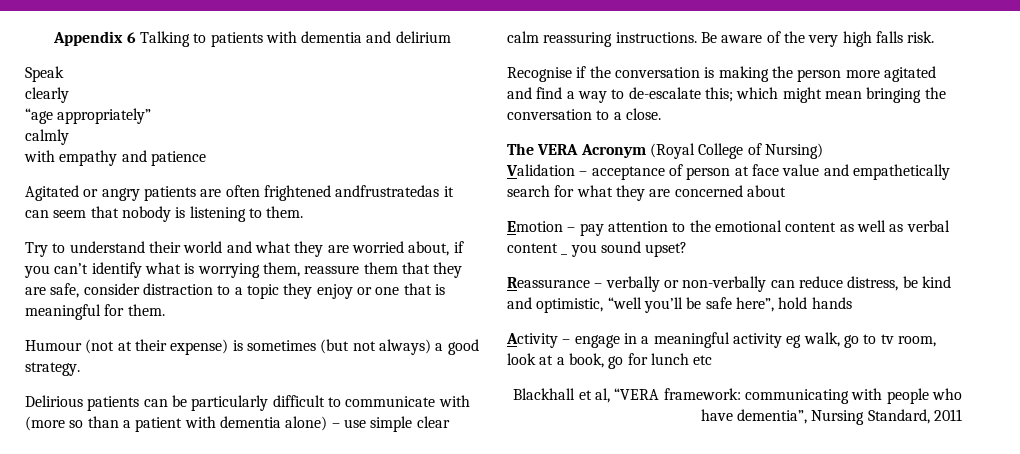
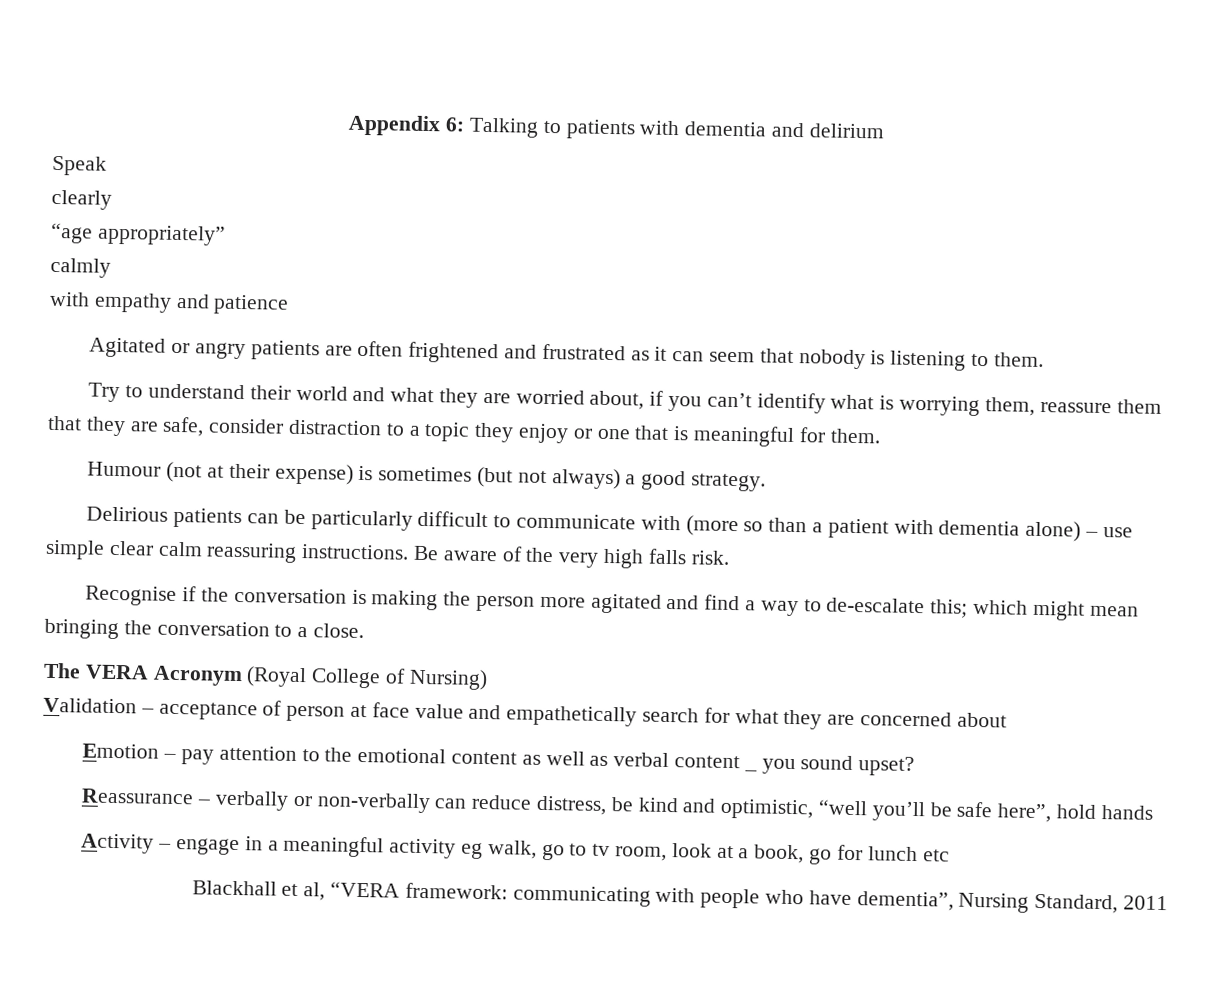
- Appendix 6 Talking to patients with dementia and delirium
+ Appendix 6: Talking to patients with dementia and delirium
- Agitated or angry patients are often frightened andfrustratedas it can seem that nobody is listening to them.
+ Agitated or angry patients are often frightened and frustrated as it can seem that nobody is listening to them.

